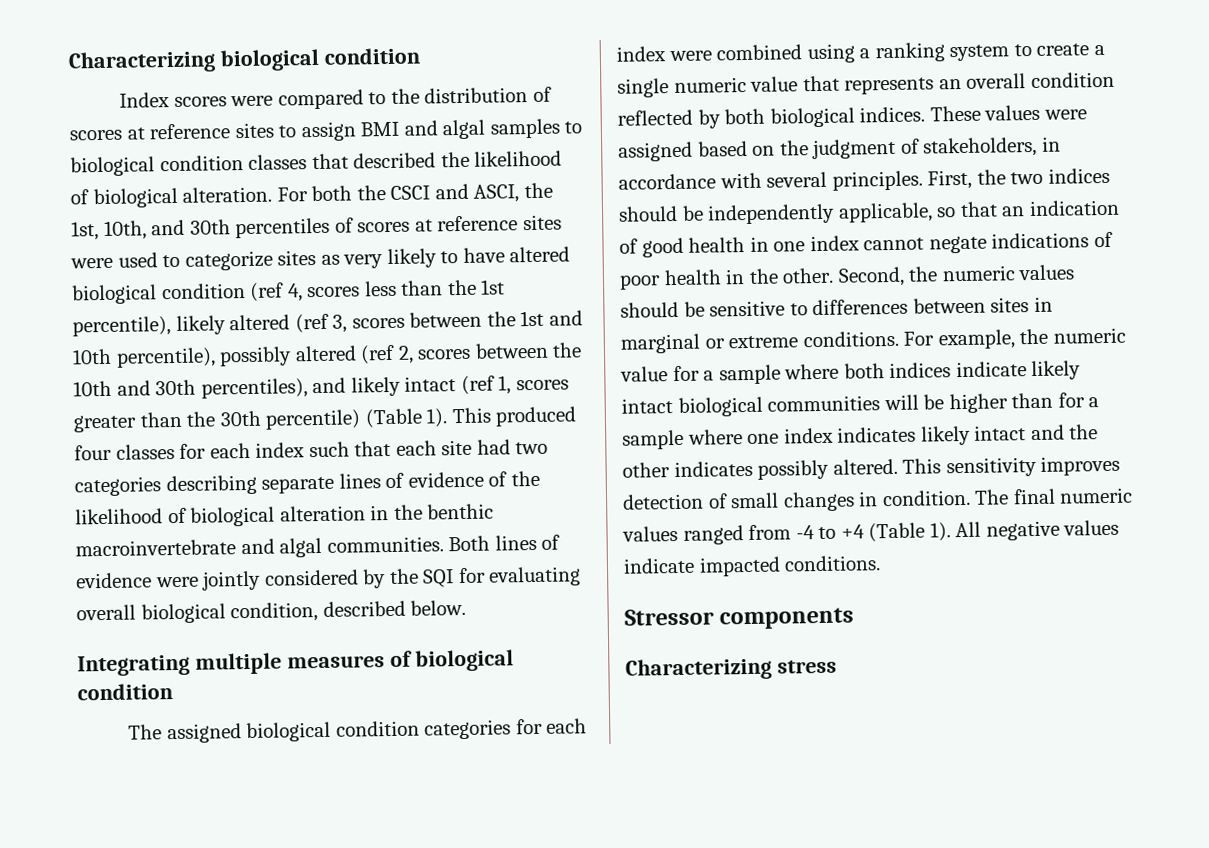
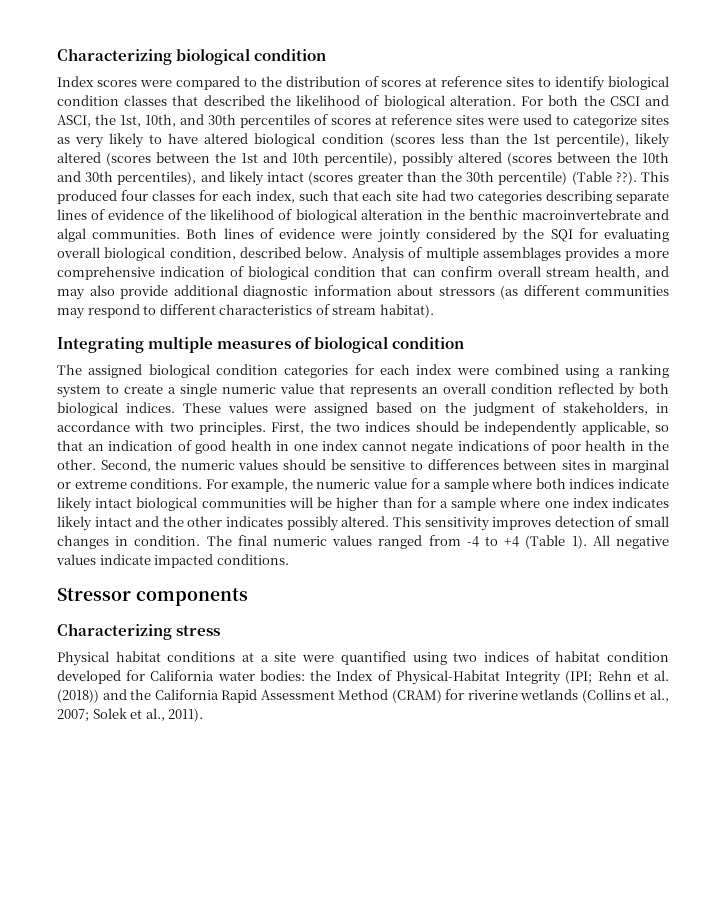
- Index scores were compared to the distribution of scores at reference sites to assign BMI and algal samples to biological condition classes that described the likelihood of biological alteration.
+ Index scores were compared to the distribution of scores at reference sites to identify biological condition classes that described the likelihood of biological alteration.
- For both the CSCI and ASCI, the 1st, 10th, and 30th percentiles of scores at reference sites were used to categorize sites as very likely to have altered biological condition (ref 4, scores less than the 1st percentile), likely altered (ref 3, scores between the 1st and 10th percentile), possibly altered (ref 2, scores between the 10th and 30th percentiles), and likely intact (ref 1, scores greater than the 30th percentile) (Table 1).
+ For both the CSCI and ASCI, the 1st, 10th, and 30th percentiles of scores at reference sites were used to categorize sites as very likely to have altered biological condition (scores less than the 1st percentile), likely altered (scores between the 1st and 10th percentile), possibly altered (scores between the 10th and 30th percentiles), and likely intact (scores greater than the 30th percentile) (Table ??).
- This produced four classes for each index such that each site had two categories describing separate lines of evidence of the likelihood of biological alteration in the benthic macroinvertebrate and algal communities.
+ This produced four classes for each index, such that each site had two categories describing separate lines of evidence of the likelihood of biological alteration in the benthic macroinvertebrate and algal communities.
+ Analysis of multiple assemblages provides a more comprehensive indication of biological condition that can confirm overall stream health, and may also provide additional diagnostic information about stressors (as different communities may respond to different characteristics of stream habitat).
- These values were assigned based on the judgment of stakeholders, in accordance with several principles.
+ These values were assigned based on the judgment of stakeholders, in accordance with two principles.
+ Physical habitat conditions at a site were quantified using two indices of habitat condition developed for California water bodies: the Index of Physical-Habitat Integrity (IPI; Rehn et al. (2018)) and the California Rapid Assessment Method (CRAM) for riverine wetlands (Collins et al., 2007; Solek et al., 2011).

